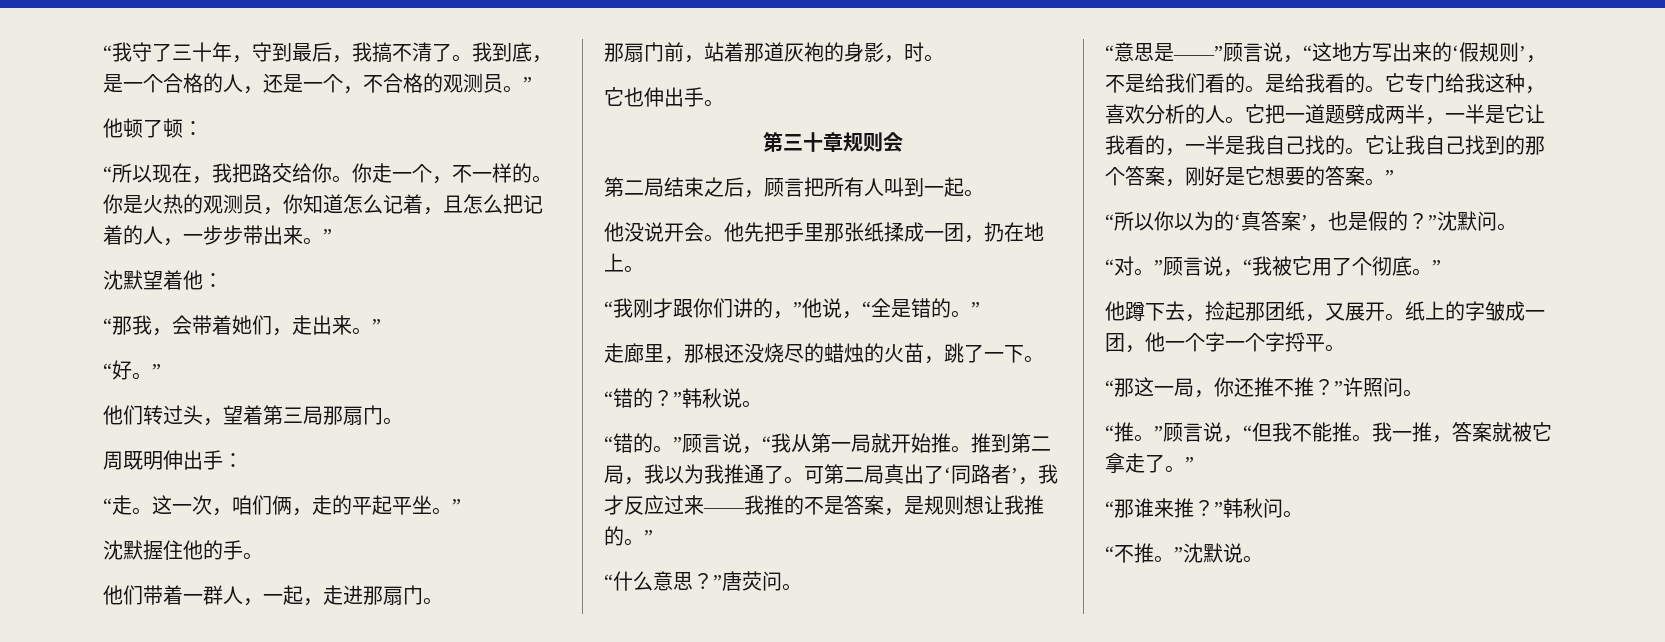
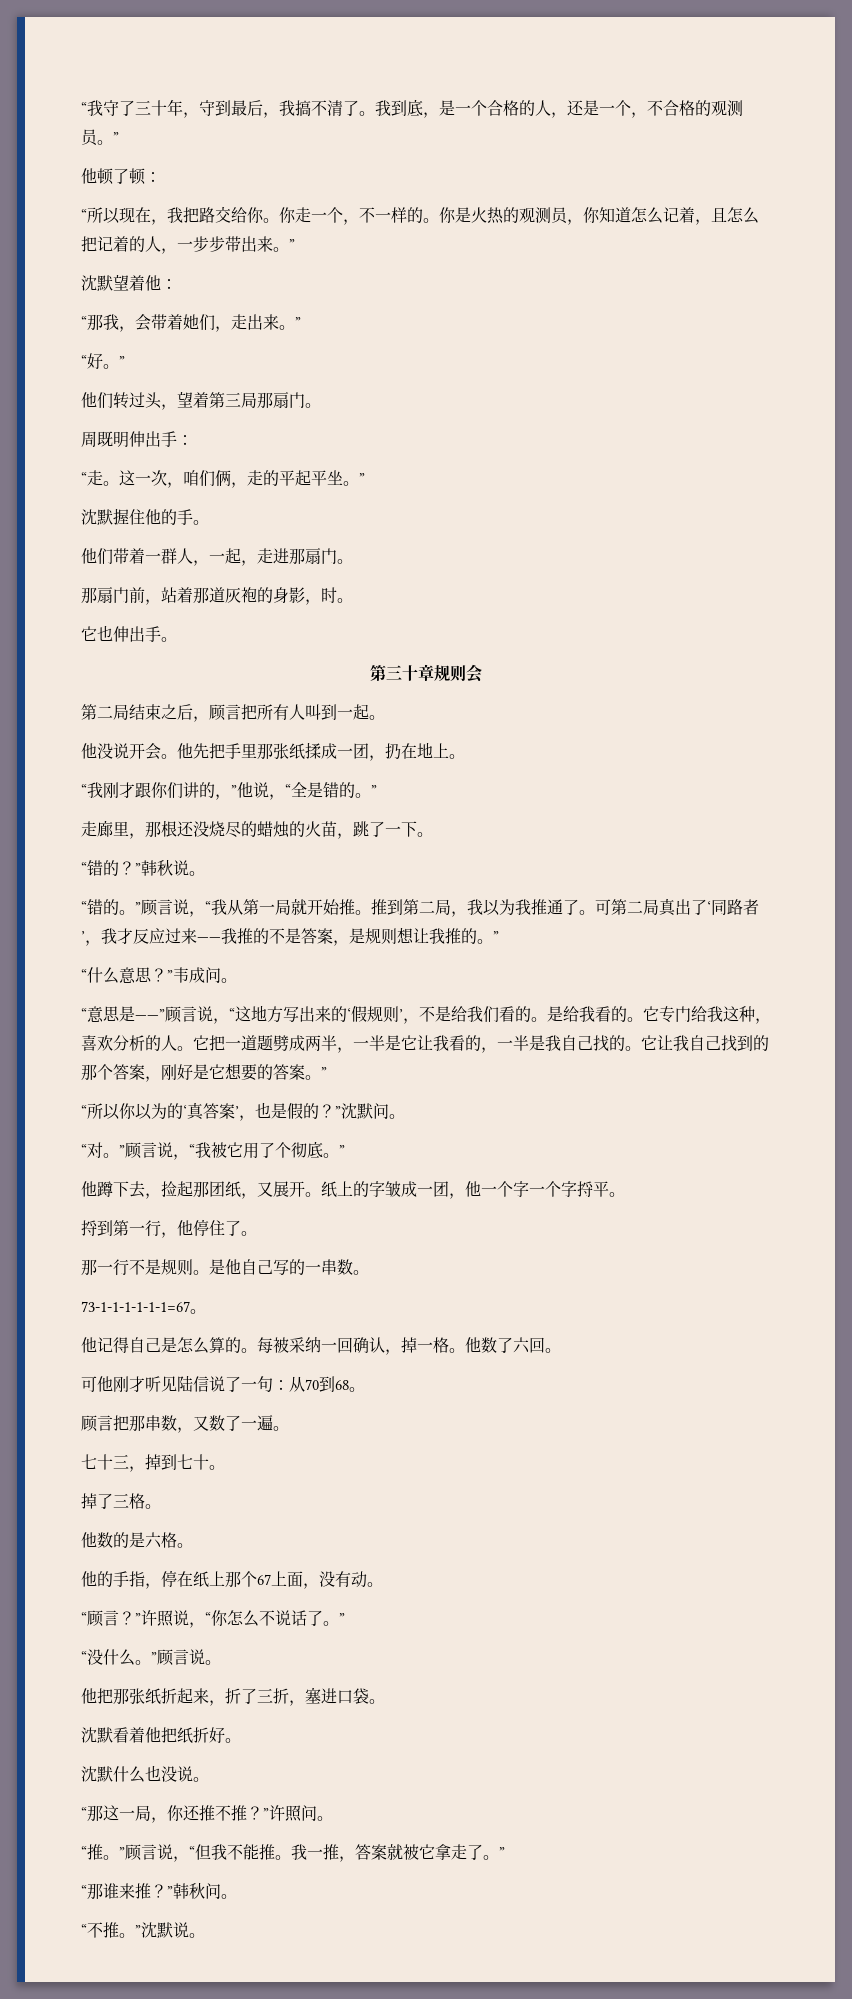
- “什么意思？”唐荧问。
+ “什么意思？”韦成问。
+ 捋到第一行，他停住了。
+ 那一行不是规则。是他自己写的一串数。
+ 73-1-1-1-1-1-1=67。
+ 他记得自己是怎么算的。每被采纳一回确认，掉一格。他数了六回。
+ 可他刚才听见陆信说了一句：从70到68。
+ 顾言把那串数，又数了一遍。
+ 七十三，掉到七十。
+ 掉了三格。
+ 他数的是六格。
+ 他的手指，停在纸上那个67上面，没有动。
+ “顾言？”许照说，“你怎么不说话了。”
+ “没什么。”顾言说。
+ 他把那张纸折起来，折了三折，塞进口袋。
+ 沈默看着他把纸折好。
+ 沈默什么也没说。

